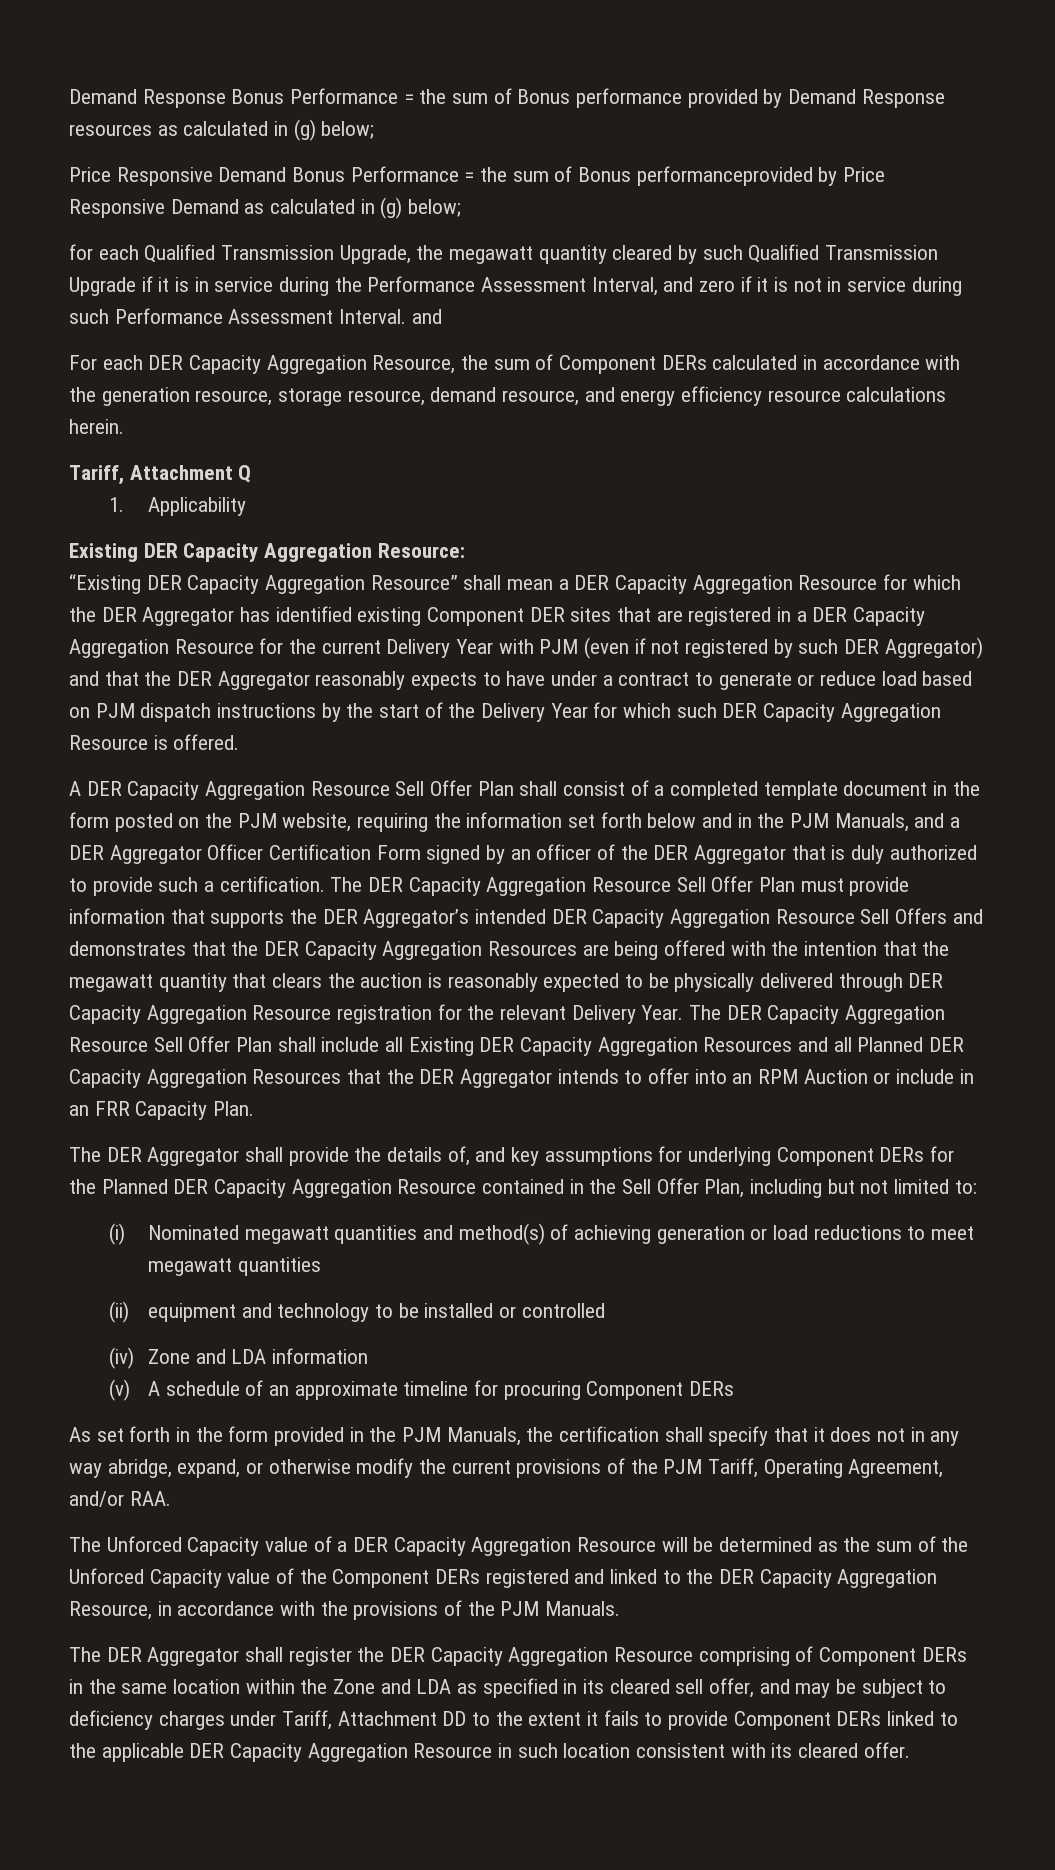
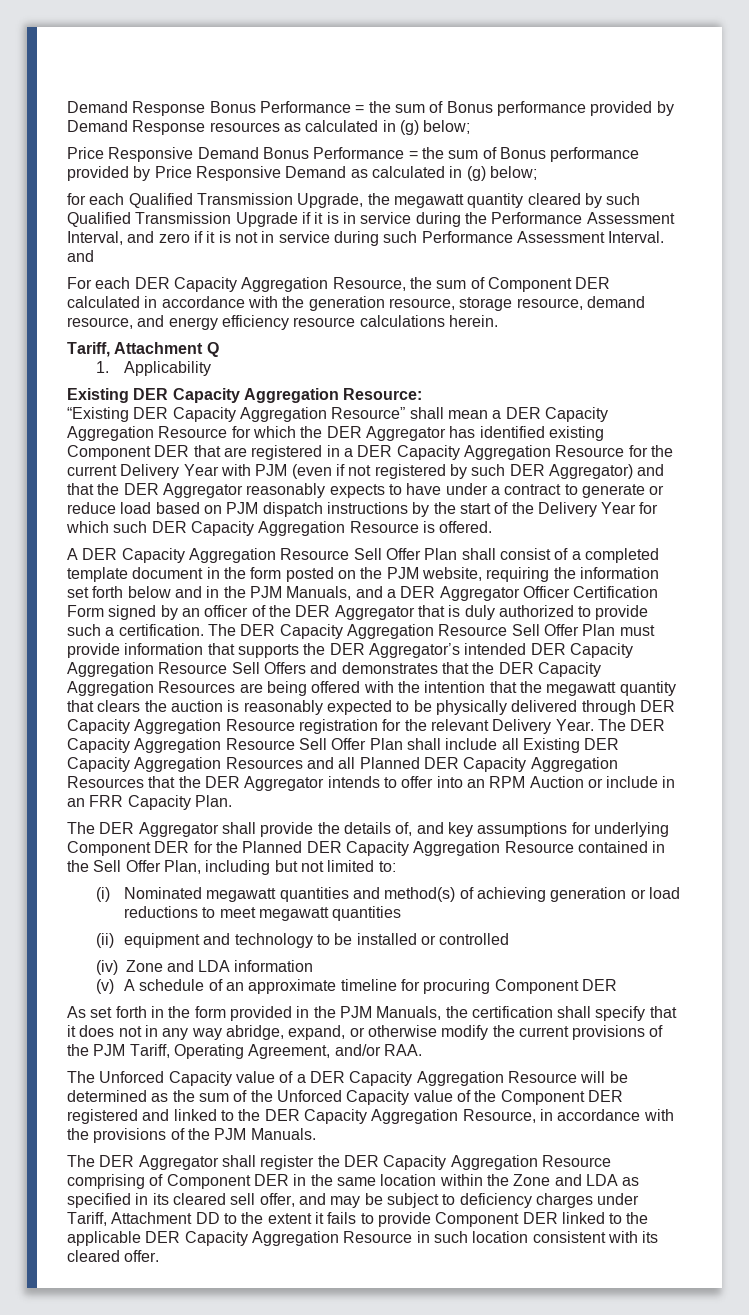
- Price Responsive Demand Bonus Performance = the sum of Bonus performanceprovided by Price Responsive Demand as calculated in (g) below;
+ Price Responsive Demand Bonus Performance = the sum of Bonus performance provided by Price Responsive Demand as calculated in (g) below;
- For each DER Capacity Aggregation Resource, the sum of Component DERs calculated in accordance with the generation resource, storage resource, demand resource, and energy efficiency resource calculations herein.
+ For each DER Capacity Aggregation Resource, the sum of Component DER calculated in accordance with the generation resource, storage resource, demand resource, and energy efficiency resource calculations herein.
- “Existing DER Capacity Aggregation Resource” shall mean a DER Capacity Aggregation Resource for which the DER Aggregator has identified existing Component DER sites that are registered in a DER Capacity Aggregation Resource for the current Delivery Year with PJM (even if not registered by such DER Aggregator) and that the DER Aggregator reasonably expects to have under a contract to generate or reduce load based on PJM dispatch instructions by the start of the Delivery Year for which such DER Capacity Aggregation Resource is offered.
+ “Existing DER Capacity Aggregation Resource” shall mean a DER Capacity Aggregation Resource for which the DER Aggregator has identified existing Component DER that are registered in a DER Capacity Aggregation Resource for the current Delivery Year with PJM (even if not registered by such DER Aggregator) and that the DER Aggregator reasonably expects to have under a contract to generate or reduce load based on PJM dispatch instructions by the start of the Delivery Year for which such DER Capacity Aggregation Resource is offered.
- The DER Aggregator shall provide the details of, and key assumptions for underlying Component DERs for the Planned DER Capacity Aggregation Resource contained in the Sell Offer Plan, including but not limited to:
+ The DER Aggregator shall provide the details of, and key assumptions for underlying Component DER for the Planned DER Capacity Aggregation Resource contained in the Sell Offer Plan, including but not limited to:
- (v) A schedule of an approximate timeline for procuring Component DERs
+ (v) A schedule of an approximate timeline for procuring Component DER
- The Unforced Capacity value of a DER Capacity Aggregation Resource will be determined as the sum of the Unforced Capacity value of the Component DERs registered and linked to the DER Capacity Aggregation Resource, in accordance with the provisions of the PJM Manuals.
+ The Unforced Capacity value of a DER Capacity Aggregation Resource will be determined as the sum of the Unforced Capacity value of the Component DER registered and linked to the DER Capacity Aggregation Resource, in accordance with the provisions of the PJM Manuals.
- The DER Aggregator shall register the DER Capacity Aggregation Resource comprising of Component DERs in the same location within the Zone and LDA as specified in its cleared sell offer, and may be subject to deficiency charges under Tariff, Attachment DD to the extent it fails to provide Component DERs linked to the applicable DER Capacity Aggregation Resource in such location consistent with its cleared offer.
+ The DER Aggregator shall register the DER Capacity Aggregation Resource comprising of Component DER in the same location within the Zone and LDA as specified in its cleared sell offer, and may be subject to deficiency charges under Tariff, Attachment DD to the extent it fails to provide Component DER linked to the applicable DER Capacity Aggregation Resource in such location consistent with its cleared offer.

